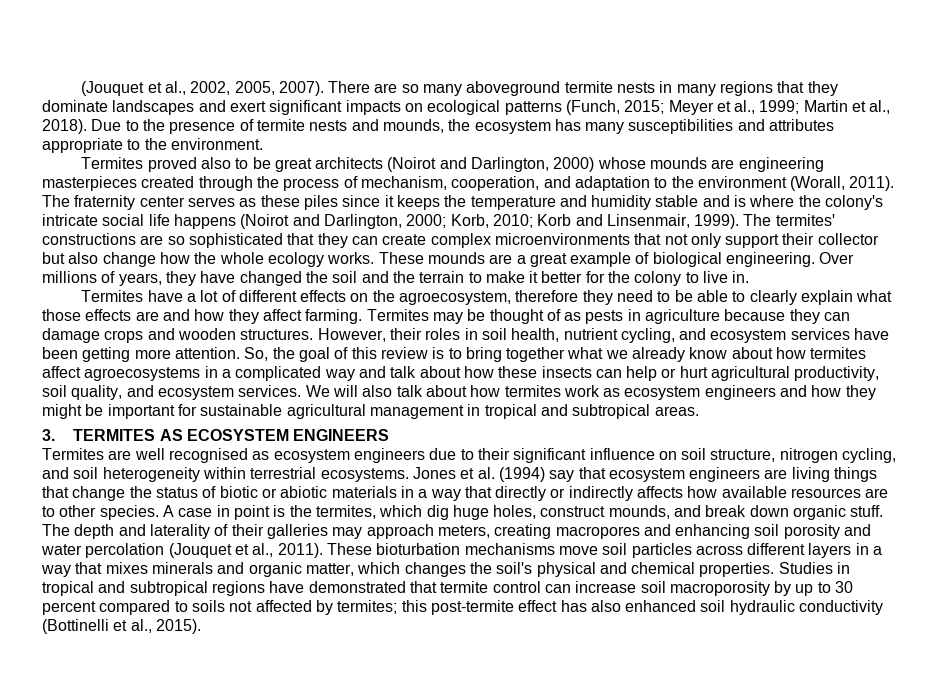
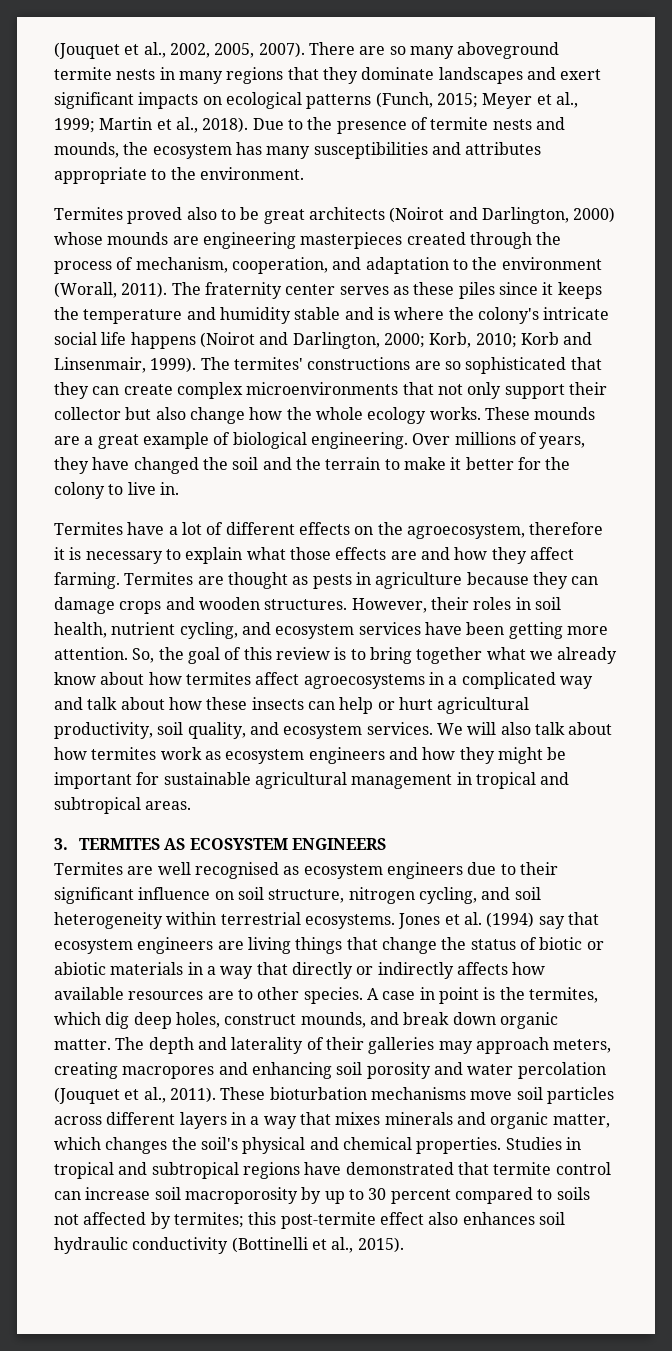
- Termites have a lot of different effects on the agroecosystem, therefore they need to be able to clearly explain what those effects are and how they affect farming.
+ Termites have a lot of different effects on the agroecosystem, therefore it is necessary to explain what those effects are and how they affect farming.
- Termites may be thought of as pests in agriculture because they can damage crops and wooden structures.
+ Termites are thought as pests in agriculture because they can damage crops and wooden structures.
- A case in point is the termites, which dig huge holes, construct mounds, and break down organic stuff.
+ A case in point is the termites, which dig deep holes, construct mounds, and break down organic matter.
- Studies in tropical and subtropical regions have demonstrated that termite control can increase soil macroporosity by up to 30 percent compared to soils not affected by termites; this post-termite effect has also enhanced soil hydraulic conductivity (Bottinelli et al., 2015).
+ Studies in tropical and subtropical regions have demonstrated that termite control can increase soil macroporosity by up to 30 percent compared to soils not affected by termites; this post-termite effect also enhances soil hydraulic conductivity (Bottinelli et al., 2015).

